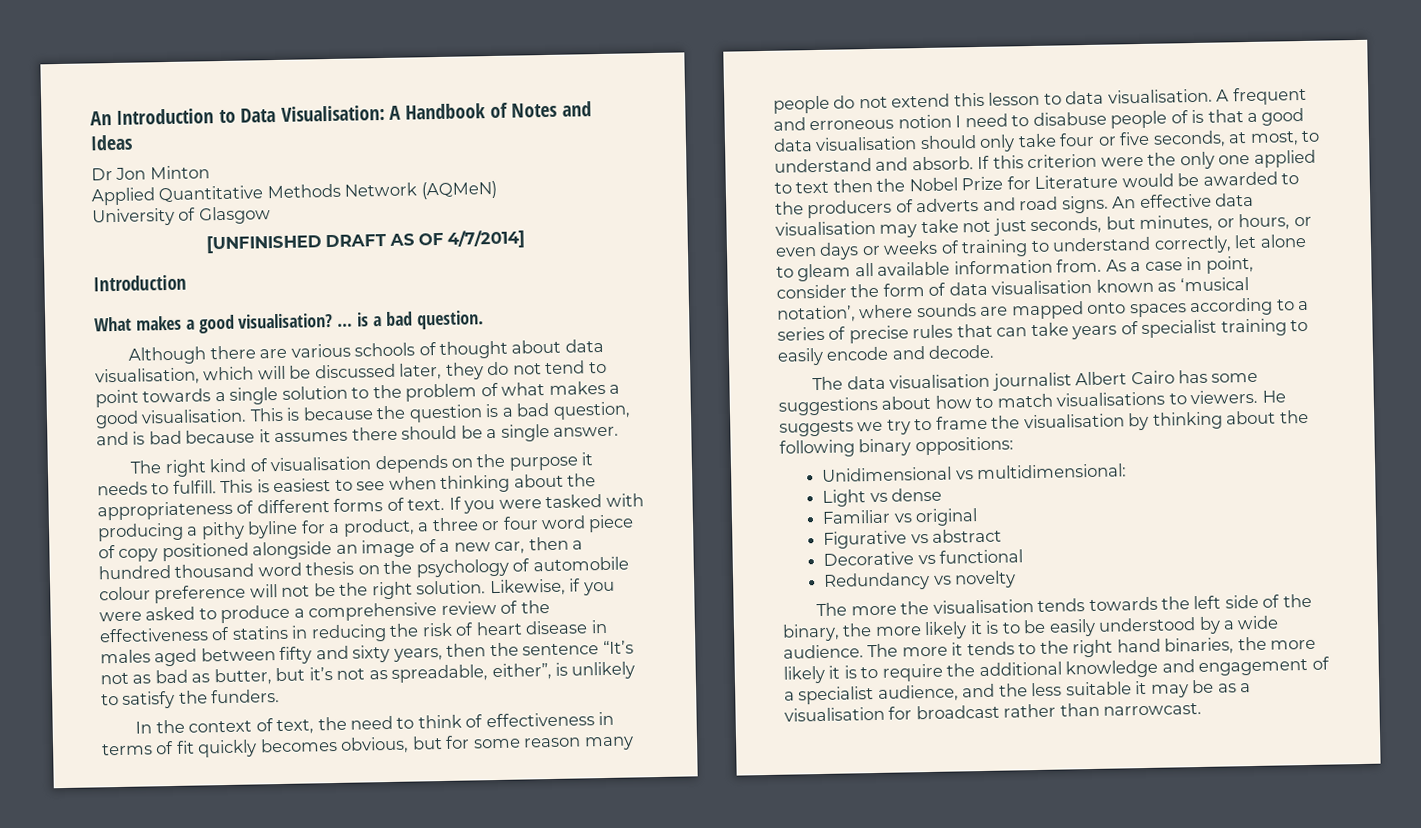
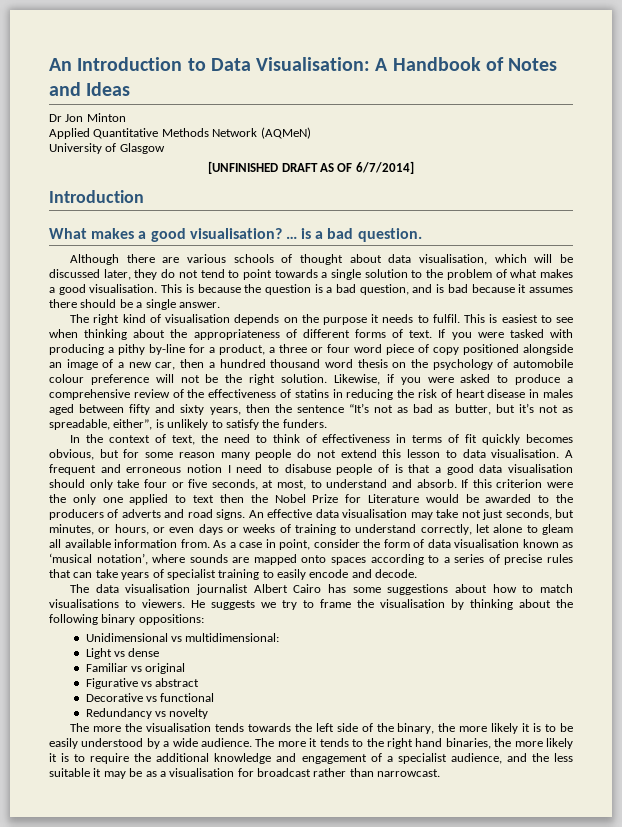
- [UNFINISHED DRAFT AS OF 4/7/2014]
+ [UNFINISHED DRAFT AS OF 6/7/2014]
- The right kind of visualisation depends on the purpose it needs to fulfill.
+ The right kind of visualisation depends on the purpose it needs to fulfil.
- If you were tasked with producing a pithy byline for a product, a three or four word piece of copy positioned alongside an image of a new car, then a hundred thousand word thesis on the psychology of automobile colour preference will not be the right solution.
+ If you were tasked with producing a pithy by-line for a product, a three or four word piece of copy positioned alongside an image of a new car, then a hundred thousand word thesis on the psychology of automobile colour preference will not be the right solution.

